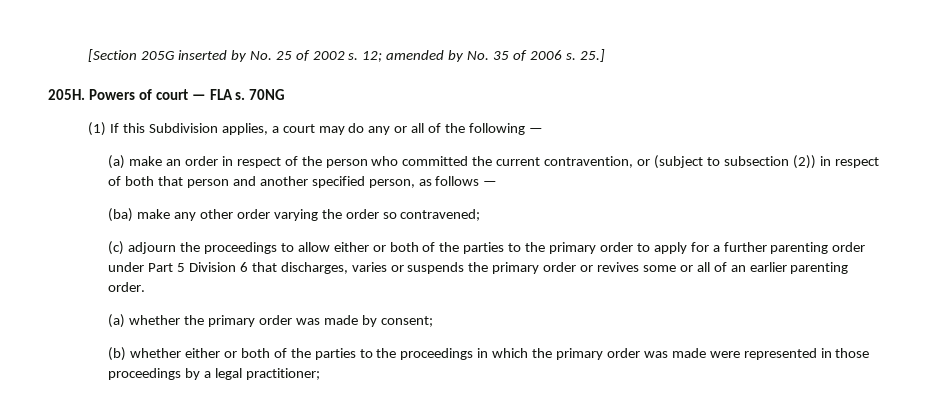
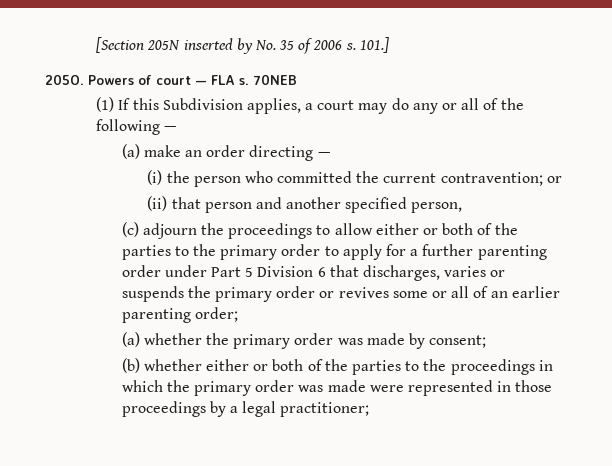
- [Section 205G inserted by No. 25 of 2002 s. 12; amended by No. 35 of 2006 s.
+ [Section 205N inserted by No. 35 of 2006 s.
- 25.]
- 205H.
+ 101.]
+ 205O.
- 70NG
+ 70NEB
- (a) make an order in respect of the person who committed the current contravention, or (subject to subsection (2)) in respect of both that person and another specified person, as follows —
- (ba) make any other order varying the order so contravened;
+ (a) make an order directing —
+ (i) the person who committed the current contravention; or
+ (ii) that person and another specified person,
- (c) adjourn the proceedings to allow either or both of the parties to the primary order to apply for a further parenting order under Part 5 Division 6 that discharges, varies or suspends the primary order or revives some or all of an earlier parenting order.
+ (c) adjourn the proceedings to allow either or both of the parties to the primary order to apply for a further parenting order under Part 5 Division 6 that discharges, varies or suspends the primary order or revives some or all of an earlier parenting order;

